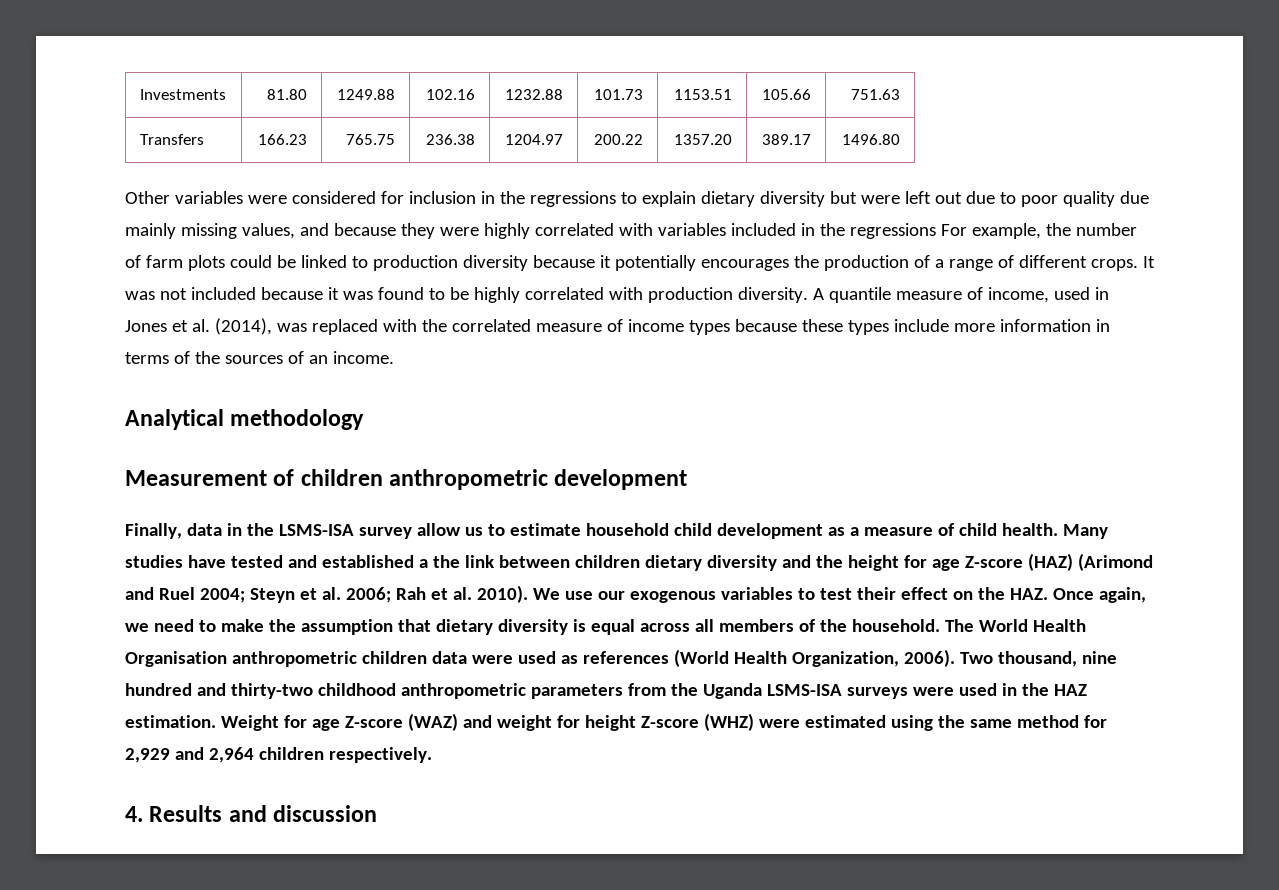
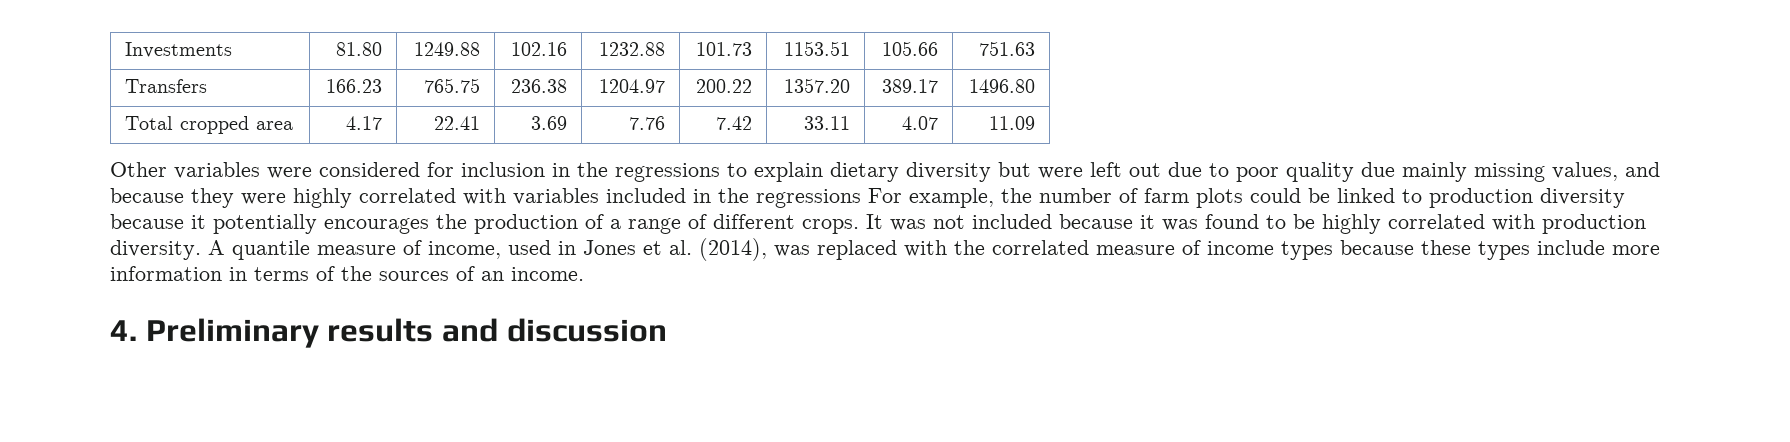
+ Total cropped area | 4.17 | 22.41 | 3.69 | 7.76 | 7.42 | 33.11 | 4.07 | 11.09
- Analytical methodology
- Measurement of children anthropometric development
- Finally, data in the LSMS-ISA survey allow us to estimate household child development as a measure of child health. Many studies have tested and established a the link between children dietary diversity and the height for age Z-score (HAZ) (Arimond and Ruel 2004; Steyn et al. 2006; Rah et al. 2010). We use our exogenous variables to test their effect on the HAZ. Once again, we need to make the assumption that dietary diversity is equal across all members of the household. The World Health Organisation anthropometric children data were used as references (World Health Organization, 2006). Two thousand, nine hundred and thirty-two childhood anthropometric parameters from the Uganda LSMS-ISA surveys were used in the HAZ estimation. Weight for age Z-score (WAZ) and weight for height Z-score (WHZ) were estimated using the same method for 2,929 and 2,964 children respectively.
- 4. Results and discussion
+ 4. Preliminary results and discussion

